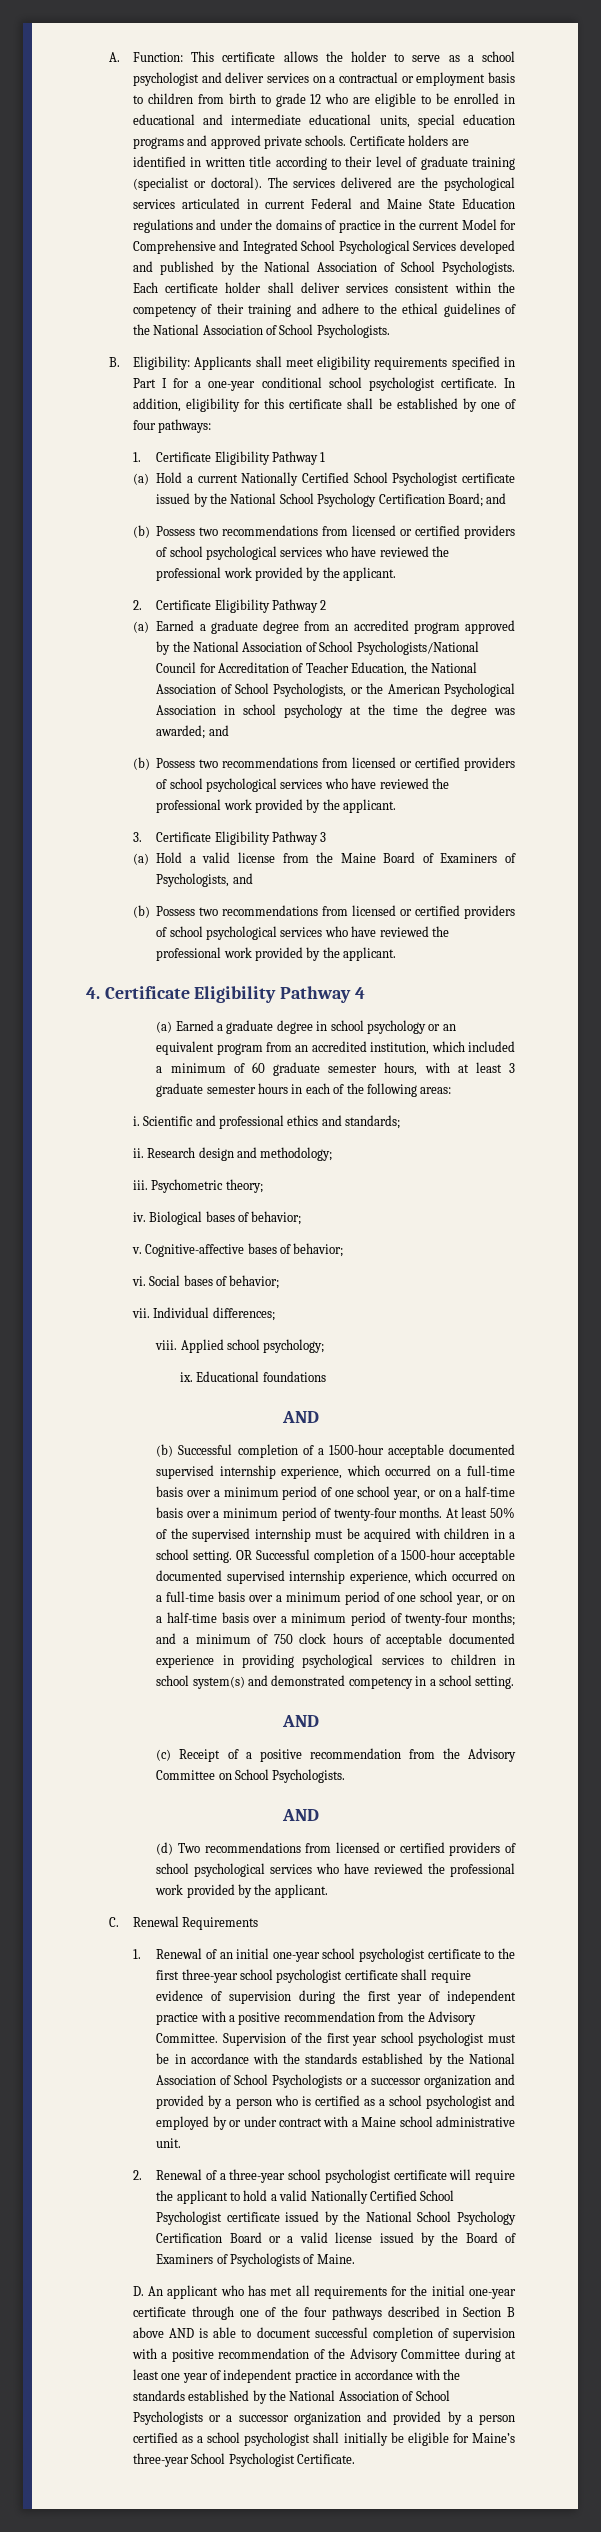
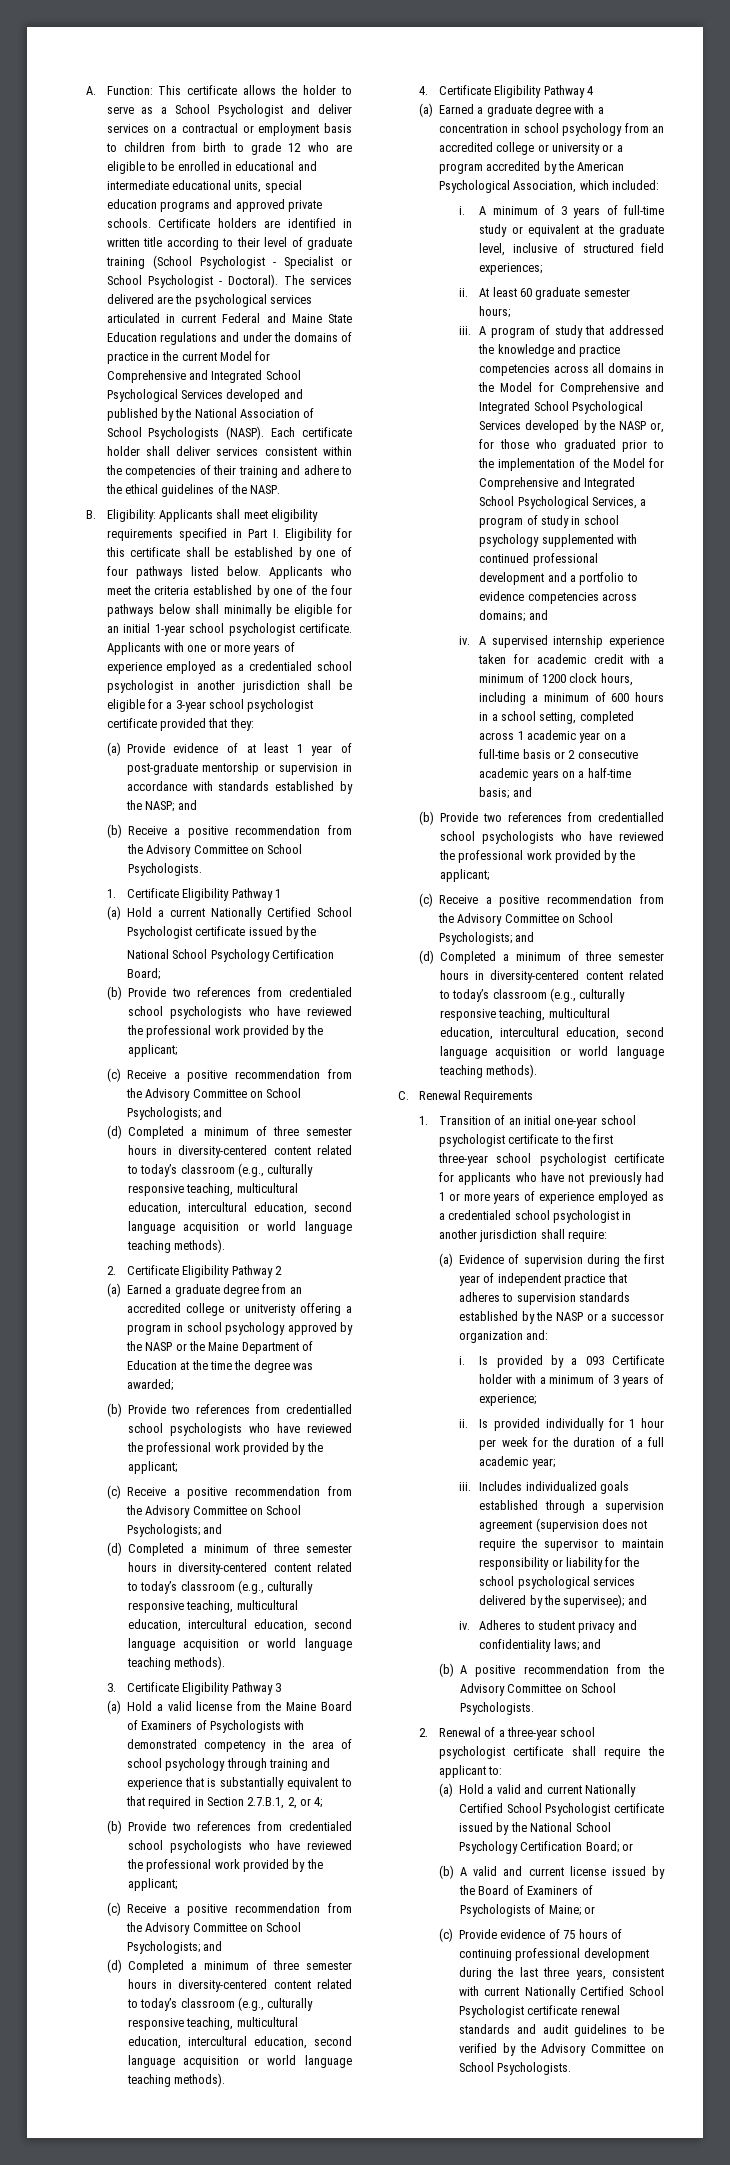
- A. Function: This certificate allows the holder to serve as a school psychologist and deliver services on a contractual or employment basis to children from birth to grade 12 who are eligible to be enrolled in educational and intermediate educational units, special education programs and approved private schools.
+ A. Function: This certificate allows the holder to serve as a School Psychologist and deliver services on a contractual or employment basis to children from birth to grade 12 who are eligible to be enrolled in educational and intermediate educational units, special education programs and approved private schools.
- Certificate holders are identified in written title according to their level of graduate training (specialist or doctoral).
+ Certificate holders are identified in written title according to their level of graduate training (School Psychologist - Specialist or School Psychologist - Doctoral).
- The services delivered are the psychological services articulated in current Federal and Maine State Education regulations and under the domains of practice in the current Model for Comprehensive and Integrated School Psychological Services developed and published by the National Association of School Psychologists.
+ The services delivered are the psychological services articulated in current Federal and Maine State Education regulations and under the domains of practice in the current Model for Comprehensive and Integrated School Psychological Services developed and published by the National Association of School Psychologists (NASP).
- Each certificate holder shall deliver services consistent within the competency of their training and adhere to the ethical guidelines of the National Association of School Psychologists.
+ Each certificate holder shall deliver services consistent within the competencies of their training and adhere to the ethical guidelines of the NASP.
- B. Eligibility: Applicants shall meet eligibility requirements specified in Part I for a one-year conditional school psychologist certificate. In addition, eligibility for this certificate shall be established by one of four pathways:
+ B. Eligibility: Applicants shall meet eligibility requirements specified in Part I. Eligibility for this certificate shall be established by one of four pathways listed below. Applicants who meet the criteria established by one of the four pathways below shall minimally be eligible for an initial 1-year school psychologist certificate. Applicants with one or more years of experience employed as a credentialed school psychologist in another jurisdiction shall be eligible for a 3-year school psychologist certificate provided that they:
+ (a) Provide evidence of at least 1 year of post-graduate mentorship or supervision in accordance with standards established by the NASP; and
+ (b) Receive a positive recommendation from the Advisory Committee on School Psychologists.
- (a) Hold a current Nationally Certified School Psychologist certificate issued by the National School Psychology Certification Board; and
- (b) Possess two recommendations from licensed or certified providers of school psychological services who have reviewed the professional work provided by the applicant.
+ (a) Hold a current Nationally Certified School Psychologist certificate issued by the
+ National School Psychology Certification Board;
+ (b) Provide two references from credentialed school psychologists who have reviewed the professional work provided by the applicant;
+ (c) Receive a positive recommendation from the Advisory Committee on School Psychologists; and
+ (d) Completed a minimum of three semester hours in diversity-centered content related to today’s classroom (e.g., culturally responsive teaching, multicultural education, intercultural education, second language acquisition or world language teaching methods).
- (a) Earned a graduate degree from an accredited program approved by the National Association of School Psychologists/National Council for Accreditation of Teacher Education, the National Association of School Psychologists, or the American Psychological Association in school psychology at the time the degree was awarded; and
- (b) Possess two recommendations from licensed or certified providers of school psychological services who have reviewed the professional work provided by the applicant.
+ (a) Earned a graduate degree from an accredited college or unitveristy offering a program in school psychology approved by the NASP or the Maine Department of Education at the time the degree was awarded;
+ (b) Provide two references from credentialled school psychologists who have reviewed the professional work provided by the applicant;
+ (c) Receive a positive recommendation from the Advisory Committee on School Psychologists; and
+ (d) Completed a minimum of three semester hours in diversity-centered content related to today’s classroom (e.g., culturally responsive teaching, multicultural education, intercultural education, second language acquisition or world language teaching methods).
- (a) Hold a valid license from the Maine Board of Examiners of Psychologists, and
- (b) Possess two recommendations from licensed or certified providers of school psychological services who have reviewed the professional work provided by the applicant.
+ (a) Hold a valid license from the Maine Board of Examiners of Psychologists with demonstrated competency in the area of school psychology through training and experience that is substantially equivalent to that required in Section 2.7.B.1, 2, or 4;
+ (b) Provide two references from credentialed school psychologists who have reviewed the professional work provided by the applicant;
+ (c) Receive a positive recommendation from the Advisory Committee on School Psychologists; and
+ (d) Completed a minimum of three semester hours in diversity-centered content related to today’s classroom (e.g., culturally responsive teaching, multicultural education, intercultural education, second language acquisition or world language teaching methods).
  4. Certificate Eligibility Pathway 4
- (a) Earned a graduate degree in school psychology or an equivalent program from an accredited institution, which included a minimum of 60 graduate semester hours, with at least 3 graduate semester hours in each of the following areas:
- i. Scientific and professional ethics and standards;
- ii. Research design and methodology;
- iii. Psychometric theory;
- iv. Biological bases of behavior;
- v. Cognitive-affective bases of behavior;
- vi. Social bases of behavior;
- vii. Individual differences;
- viii. Applied school psychology;
- ix. Educational foundations
- AND
- (b) Successful completion of a 1500-hour acceptable documented supervised internship experience, which occurred on a full-time basis over a minimum period of one school year, or on a half-time basis over a minimum period of twenty-four months. At least 50% of the supervised internship must be acquired with children in a school setting. OR Successful completion of a 1500-hour acceptable documented supervised internship experience, which occurred on a full-time basis over a minimum period of one school year, or on a half-time basis over a minimum period of twenty-four months; and a minimum of 750 clock hours of acceptable documented experience in providing psychological services to children in school system(s) and demonstrated competency in a school setting.
- AND
- (c) Receipt of a positive recommendation from the Advisory Committee on School Psychologists.
- AND
- (d) Two recommendations from licensed or certified providers of school psychological services who have reviewed the professional work provided by the applicant.
+ (a) Earned a graduate degree with a concentration in school psychology from an accredited college or university or a program accredited by the American Psychological Association, which included:
+ i. A minimum of 3 years of full-time study or equivalent at the graduate level, inclusive of structured field experiences;
+ ii. At least 60 graduate semester hours;
+ iii. A program of study that addressed the knowledge and practice competencies across all domains in the Model for Comprehensive and Integrated School Psychological Services developed by the NASP or, for those who graduated prior to the implementation of the Model for Comprehensive and Integrated School Psychological Services, a program of study in school psychology supplemented with continued professional development and a portfolio to evidence competencies across domains; and
+ iv. A supervised internship experience taken for academic credit with a minimum of 1200 clock hours, including a minimum of 600 hours in a school setting, completed across 1 academic year on a full-time basis or 2 consecutive academic years on a half-time basis; and
+ (b) Provide two references from credentialled school psychologists who have reviewed the professional work provided by the applicant;
+ (c) Receive a positive recommendation from the Advisory Committee on School Psychologists; and
+ (d) Completed a minimum of three semester hours in diversity-centered content related to today’s classroom (e.g., culturally responsive teaching, multicultural education, intercultural education, second language acquisition or world language teaching methods).
- 1. Renewal of an initial one-year school psychologist certificate to the first three-year school psychologist certificate shall require evidence of supervision during the first year of independent practice with a positive recommendation from the Advisory Committee. Supervision of the first year school psychologist must be in accordance with the standards established by the National Association of School Psychologists or a successor organization and provided by a person who is certified as a school psychologist and employed by or under contract with a Maine school administrative unit.
+ 1. Transition of an initial one-year school psychologist certificate to the first three-year school psychologist certificate for applicants who have not previously had 1 or more years of experience employed as a credentialed school psychologist in another jurisdiction shall require:
+ (a) Evidence of supervision during the first year of independent practice that adheres to supervision standards established by the NASP or a successor organization and:
+ i. Is provided by a 093 Certificate holder with a minimum of 3 years of experience;
+ ii. Is provided individually for 1 hour per week for the duration of a full academic year;
+ iii. Includes individualized goals established through a supervision agreement (supervision does not require the supervisor to maintain responsibility or liability for the school psychological services delivered by the supervisee); and
+ iv. Adheres to student privacy and confidentiality laws; and
+ (b) A positive recommendation from the Advisory Committee on School Psychologists.
- 2. Renewal of a three-year school psychologist certificate will require the applicant to hold a valid Nationally Certified School Psychologist certificate issued by the National School Psychology Certification Board or a valid license issued by the Board of Examiners of Psychologists of Maine.
- D. An applicant who has met all requirements for the initial one-year certificate through one of the four pathways described in Section B above AND is able to document successful completion of supervision with a positive recommendation of the Advisory Committee during at least one year of independent practice in accordance with the standards established by the National Association of School Psychologists or a successor organization and provided by a person certified as a school psychologist shall initially be eligible for Maine’s three-year School Psychologist Certificate.
+ 2. Renewal of a three-year school psychologist certificate shall require the applicant to:
+ (a) Hold a valid and current Nationally Certified School Psychologist certificate issued by the National School Psychology Certification Board; or
+ (b) A valid and current license issued by the Board of Examiners of Psychologists of Maine; or
+ (c) Provide evidence of 75 hours of continuing professional development during the last three years, consistent with current Nationally Certified School Psychologist certificate renewal standards and audit guidelines to be verified by the Advisory Committee on School Psychologists.

